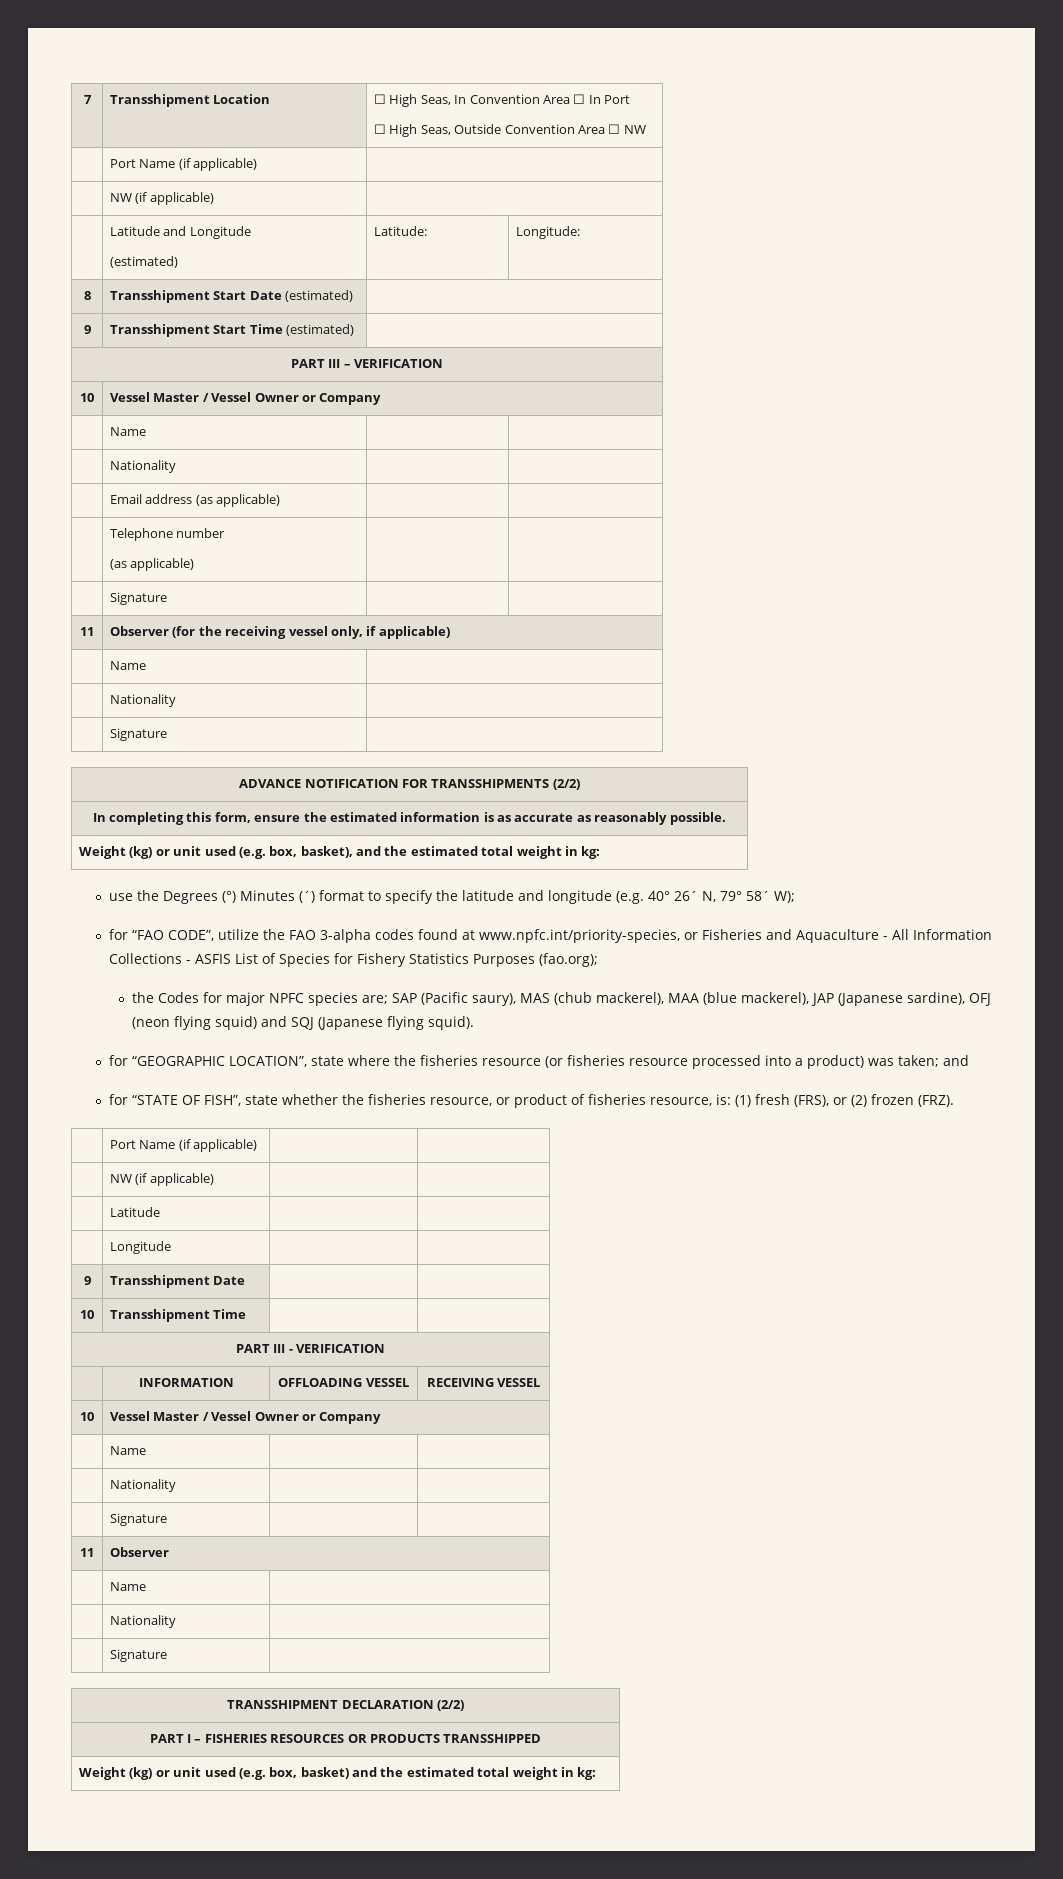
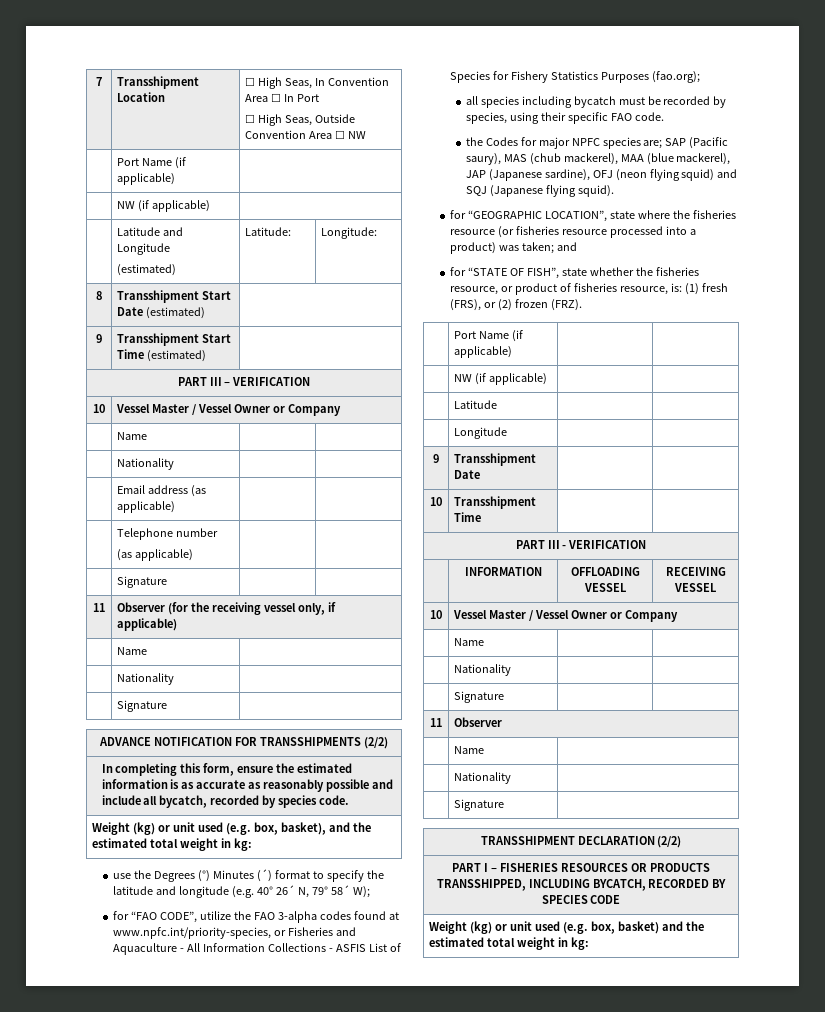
- In completing this form, ensure the estimated information is as accurate as reasonably possible.
+ In completing this form, ensure the estimated information is as accurate as reasonably possible and include all bycatch, recorded by species code.
+ all species including bycatch must be recorded by species, using their specific FAO code.
- PART I – FISHERIES RESOURCES OR PRODUCTS TRANSSHIPPED
+ PART I – FISHERIES RESOURCES OR PRODUCTS TRANSSHIPPED, INCLUDING BYCATCH, RECORDED BY SPECIES CODE

